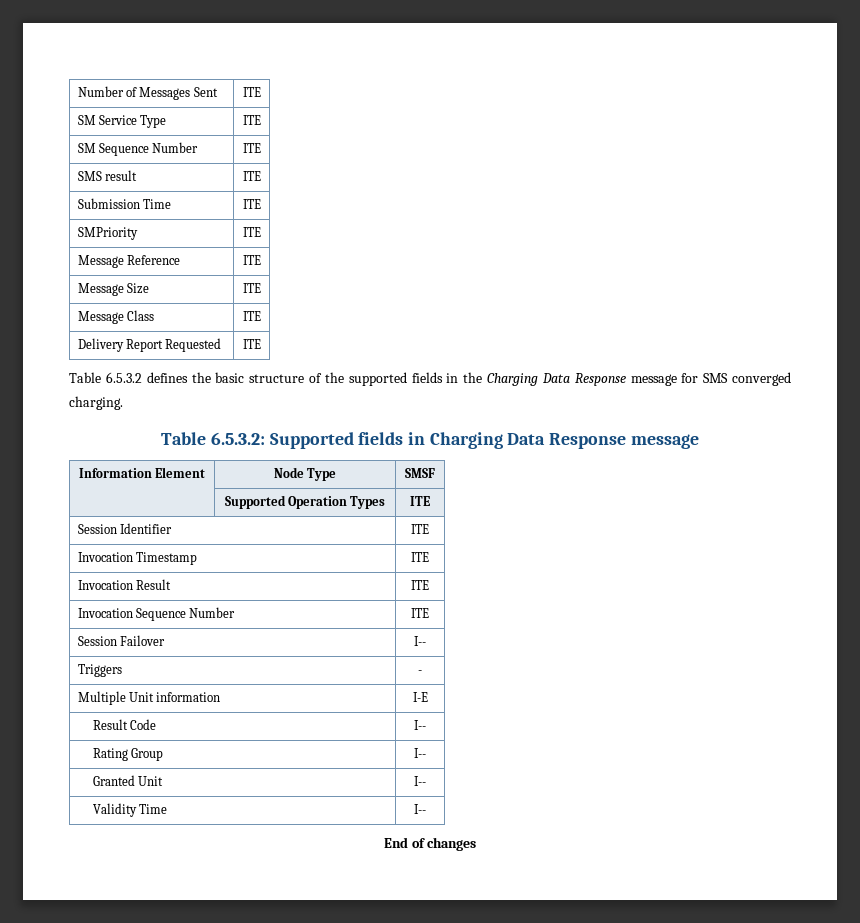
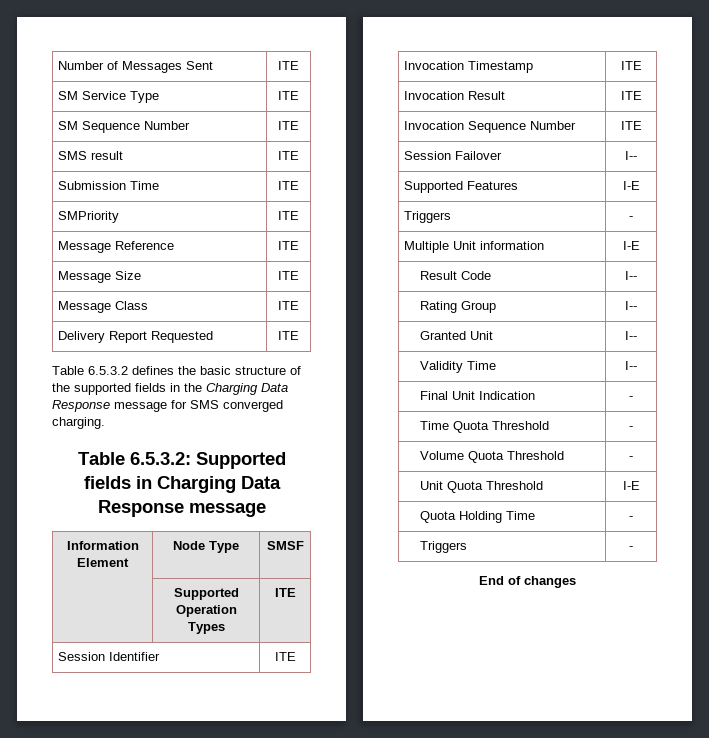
+ Supported Features | I-E
+ Final Unit Indication | -
+ Time Quota Threshold | -
+ Volume Quota Threshold | -
+ Unit Quota Threshold | I-E
+ Quota Holding Time | -
+ Triggers | -

